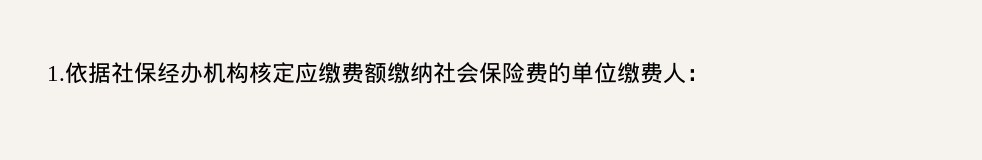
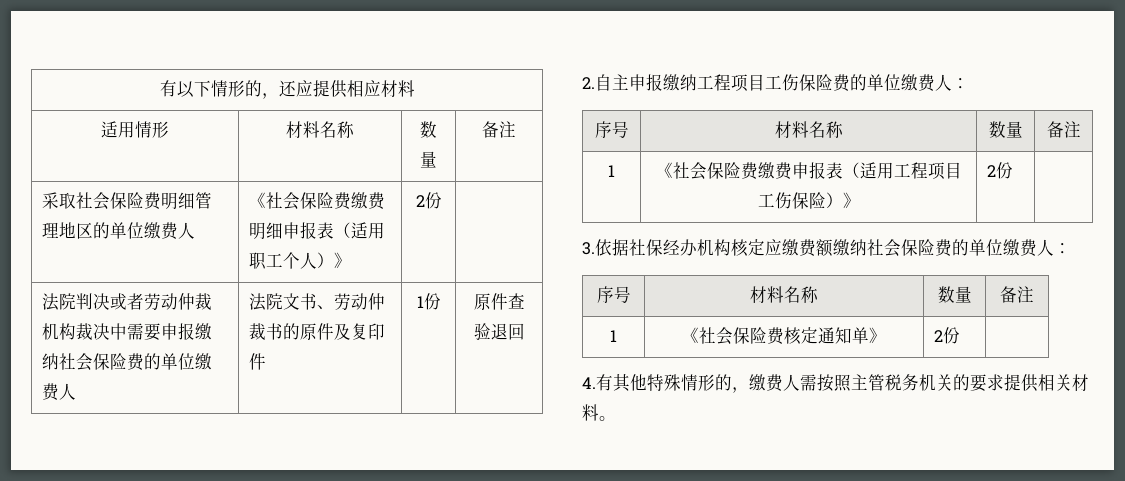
- 1.依据社保经办机构核定应缴费额缴纳社会保险费的单位缴费人：
+ 有以下情形的，还应提供相应材料
+ 适用情形 | 材料名称 | 数量 | 备注
+ 采取社会保险费明细管理地区的单位缴费人 | 《社会保险费缴费明细申报表（适用职工个人）》 | 2份 |
+ 法院判决或者劳动仲裁机构裁决中需要申报缴纳社会保险费的单位缴费人 | 法院文书、劳动仲裁书的原件及复印件 | 1份 | 原件查验退回
+ 2.自主申报缴纳工程项目工伤保险费的单位缴费人：
+ 序号 | 材料名称 | 数量 | 备注
+ 1 | 《社会保险费缴费申报表（适用工程项目工伤保险）》 | 2份 |
+ 3.依据社保经办机构核定应缴费额缴纳社会保险费的单位缴费人：
+ 序号 | 材料名称 | 数量 | 备注
+ 1 | 《社会保险费核定通知单》 | 2份 |
+ 4.有其他特殊情形的，缴费人需按照主管税务机关的要求提供相关材料。

